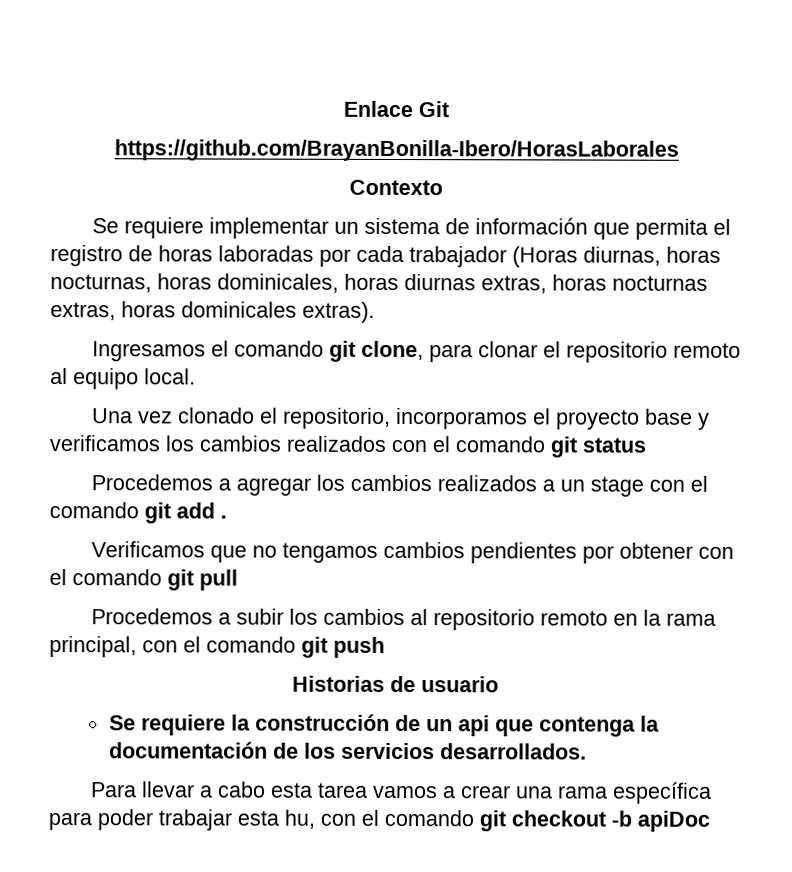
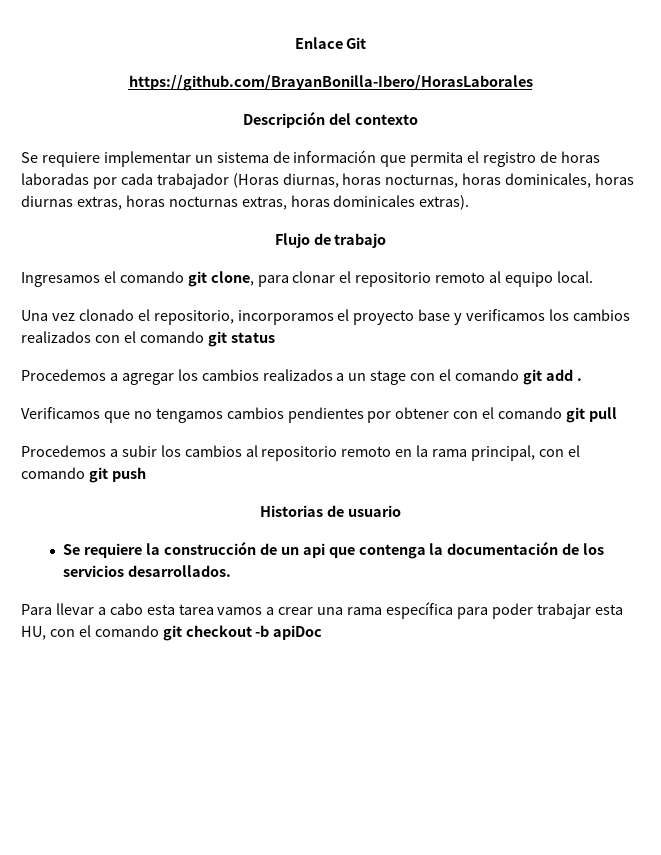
- Contexto
+ Descripción del contexto
+ Flujo de trabajo
- Para llevar a cabo esta tarea vamos a crear una rama específica para poder trabajar esta hu, con el comando git checkout -b apiDoc
+ Para llevar a cabo esta tarea vamos a crear una rama específica para poder trabajar esta HU, con el comando git checkout -b apiDoc

